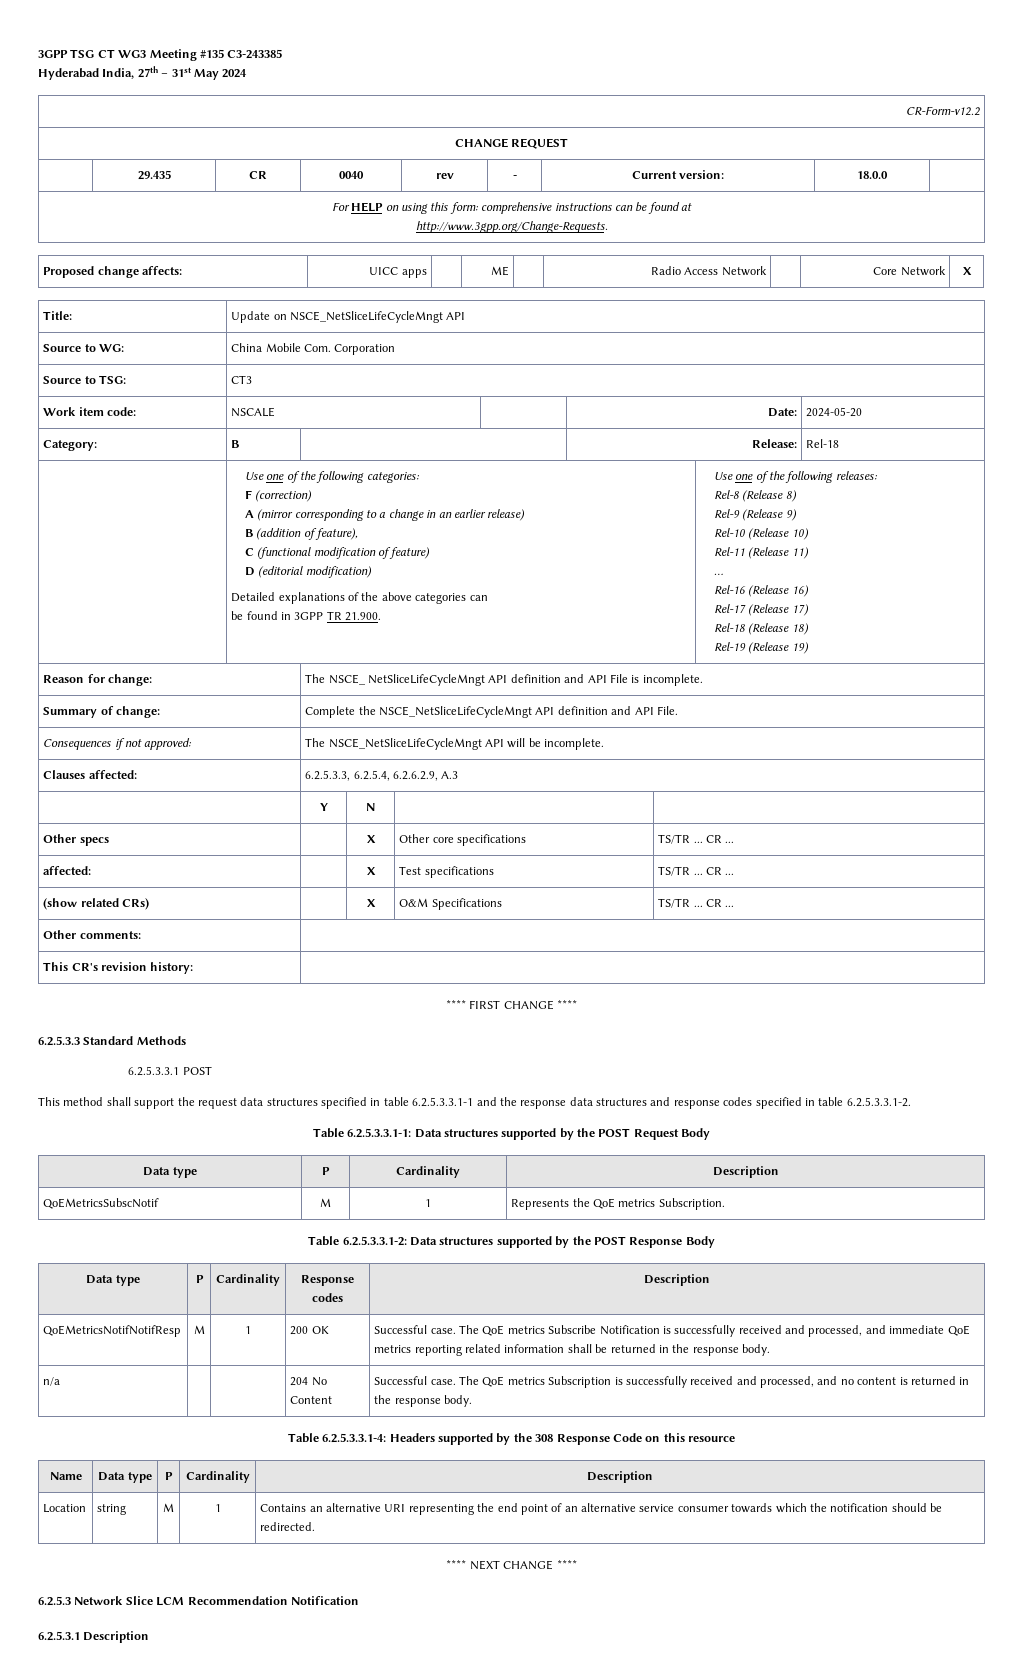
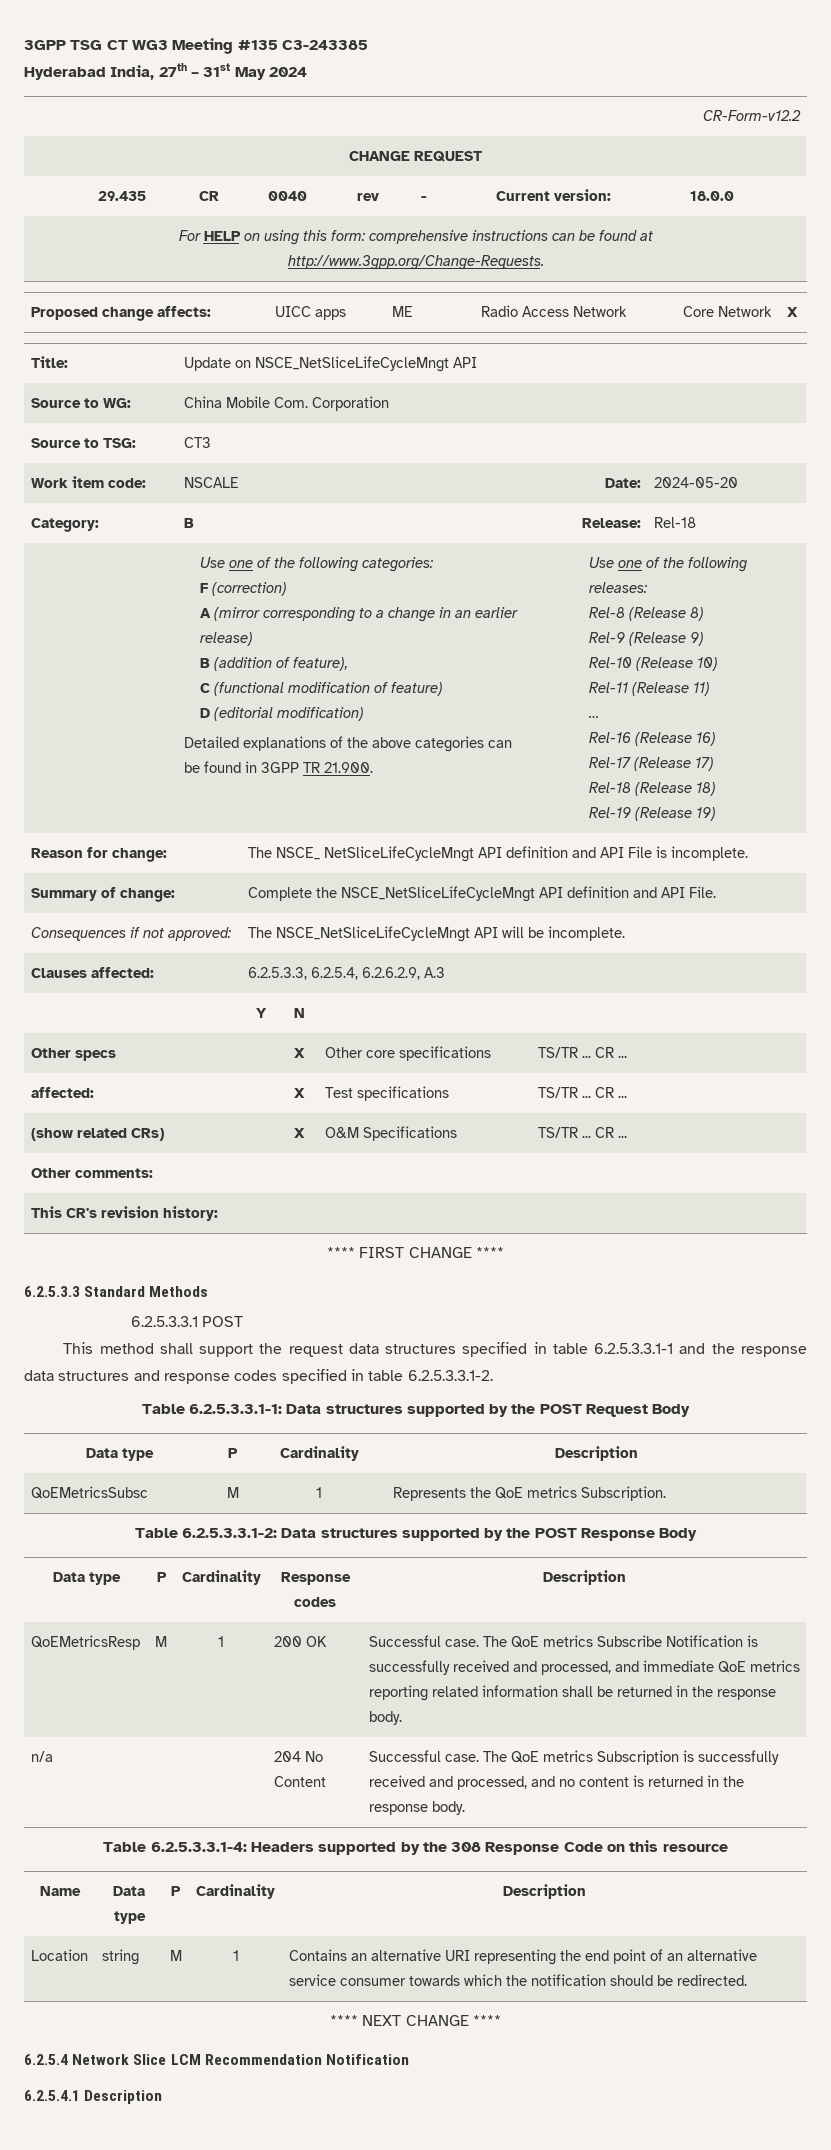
- QoEMetricsSubscNotif | M | 1 | Represents the QoE metrics Subscription.
+ QoEMetricsSubsc | M | 1 | Represents the QoE metrics Subscription.
- QoEMetricsNotifNotifResp | M | 1 | 200 OK | Successful case. The QoE metrics Subscribe Notification is successfully received and processed, and immediate QoE metrics reporting related information shall be returned in the response body.
+ QoEMetricsResp | M | 1 | 200 OK | Successful case. The QoE metrics Subscribe Notification is successfully received and processed, and immediate QoE metrics reporting related information shall be returned in the response body.
- 6.2.5.3 Network Slice LCM Recommendation Notification
+ 6.2.5.4 Network Slice LCM Recommendation Notification
- 6.2.5.3.1 Description
+ 6.2.5.4.1 Description

